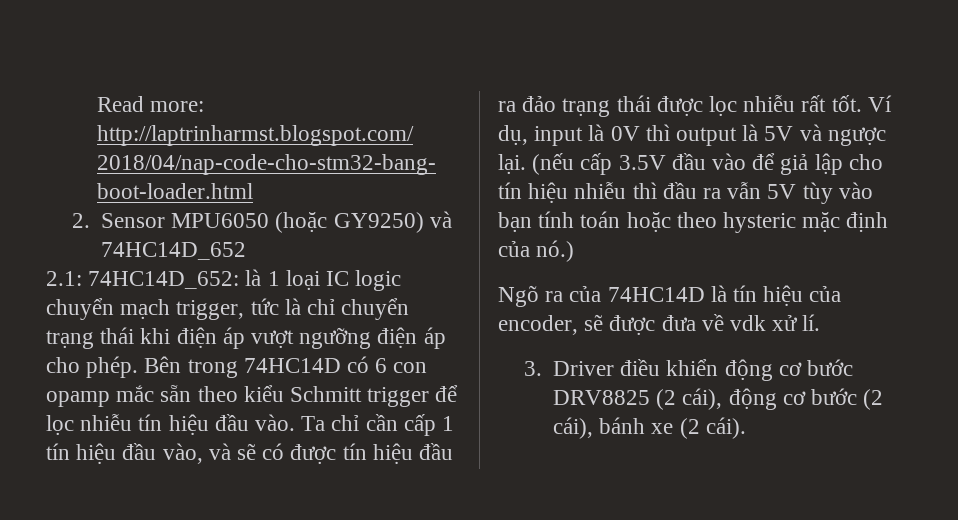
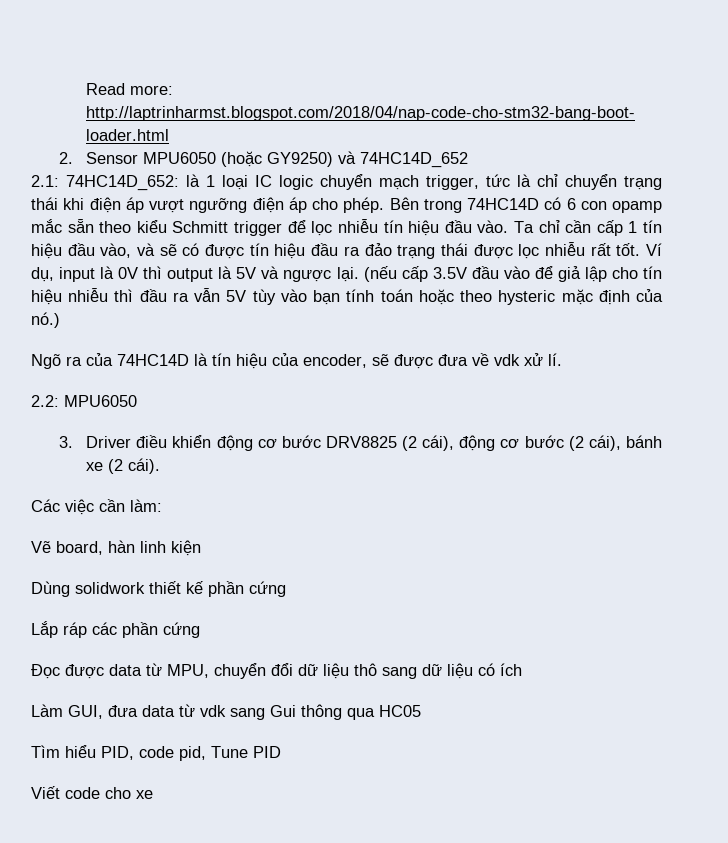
+ 2.2: MPU6050
+ Các việc cần làm:
+ Vẽ board, hàn linh kiện
+ Dùng solidwork thiết kế phần cứng
+ Lắp ráp các phần cứng
+ Đọc được data từ MPU, chuyển đổi dữ liệu thô sang dữ liệu có ích
+ Làm GUI, đưa data từ vdk sang Gui thông qua HC05
+ Tìm hiểu PID, code pid, Tune PID
+ Viết code cho xe

